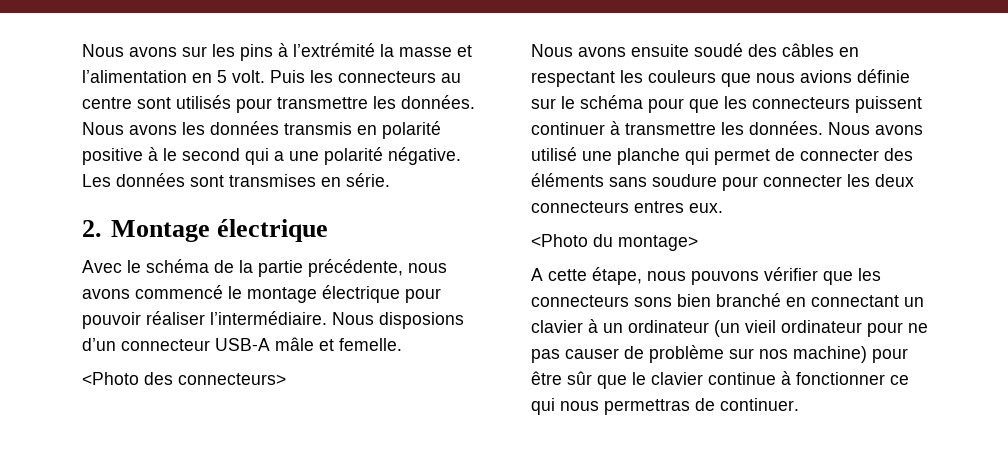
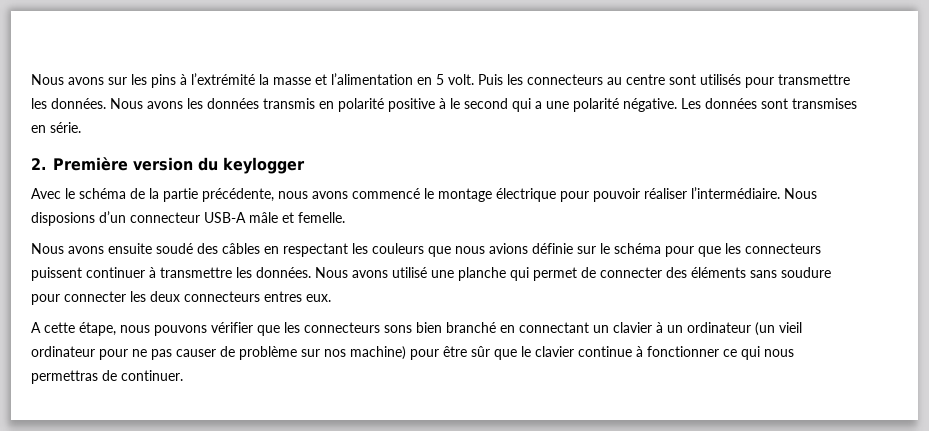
- 2. Montage électrique
+ 2. Première version du keylogger
- <Photo des connecteurs>
- <Photo du montage>

